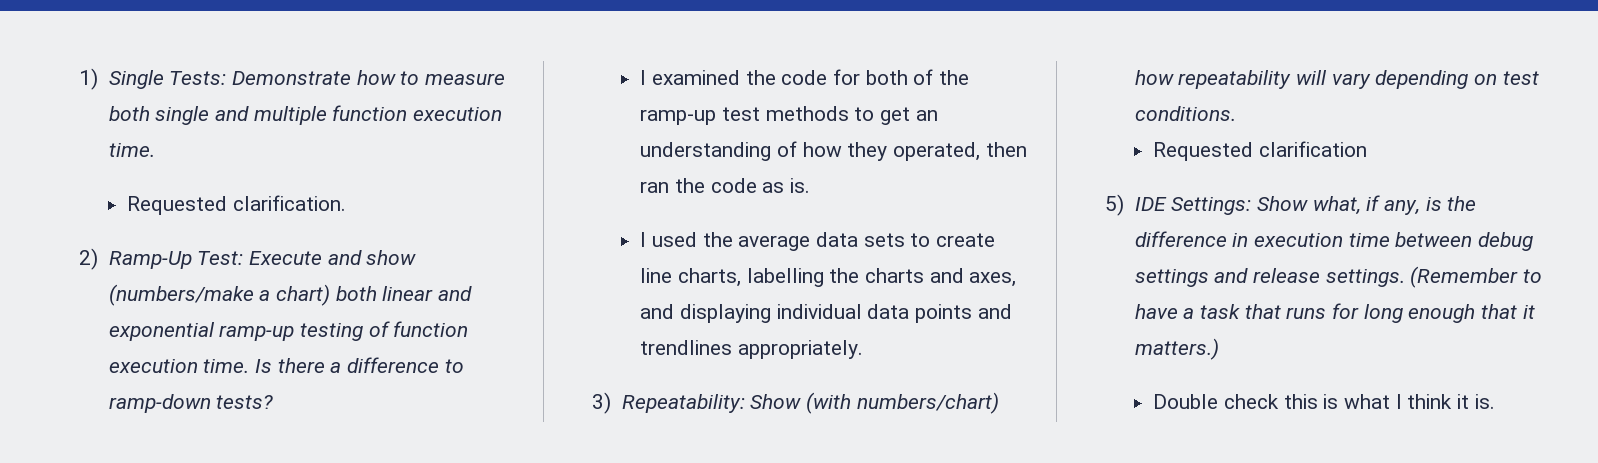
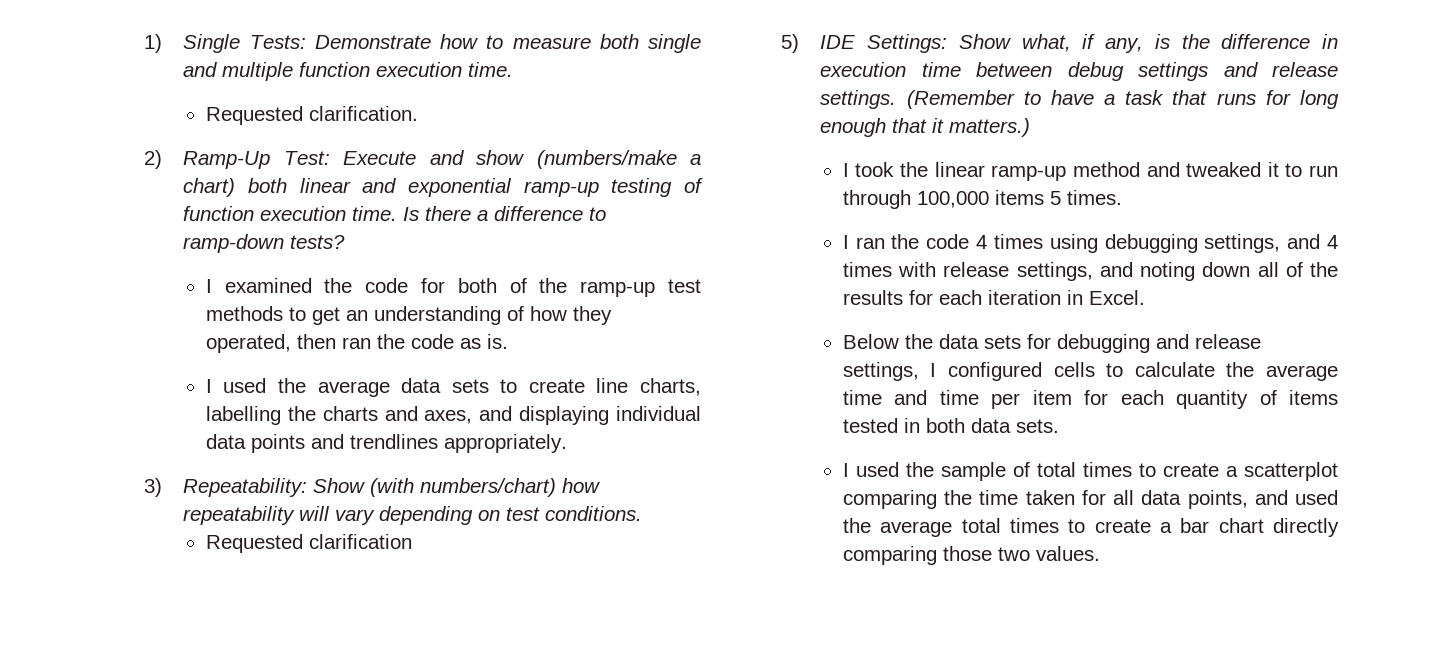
- Double check this is what I think it is.
+ I took the linear ramp-up method and tweaked it to run through 100,000 items 5 times.
+ I ran the code 4 times using debugging settings, and 4 times with release settings, and noting down all of the results for each iteration in Excel.
+ Below the data sets for debugging and release settings, I configured cells to calculate the average time and time per item for each quantity of items tested in both data sets.
+ I used the sample of total times to create a scatterplot comparing the time taken for all data points, and used the average total times to create a bar chart directly comparing those two values.

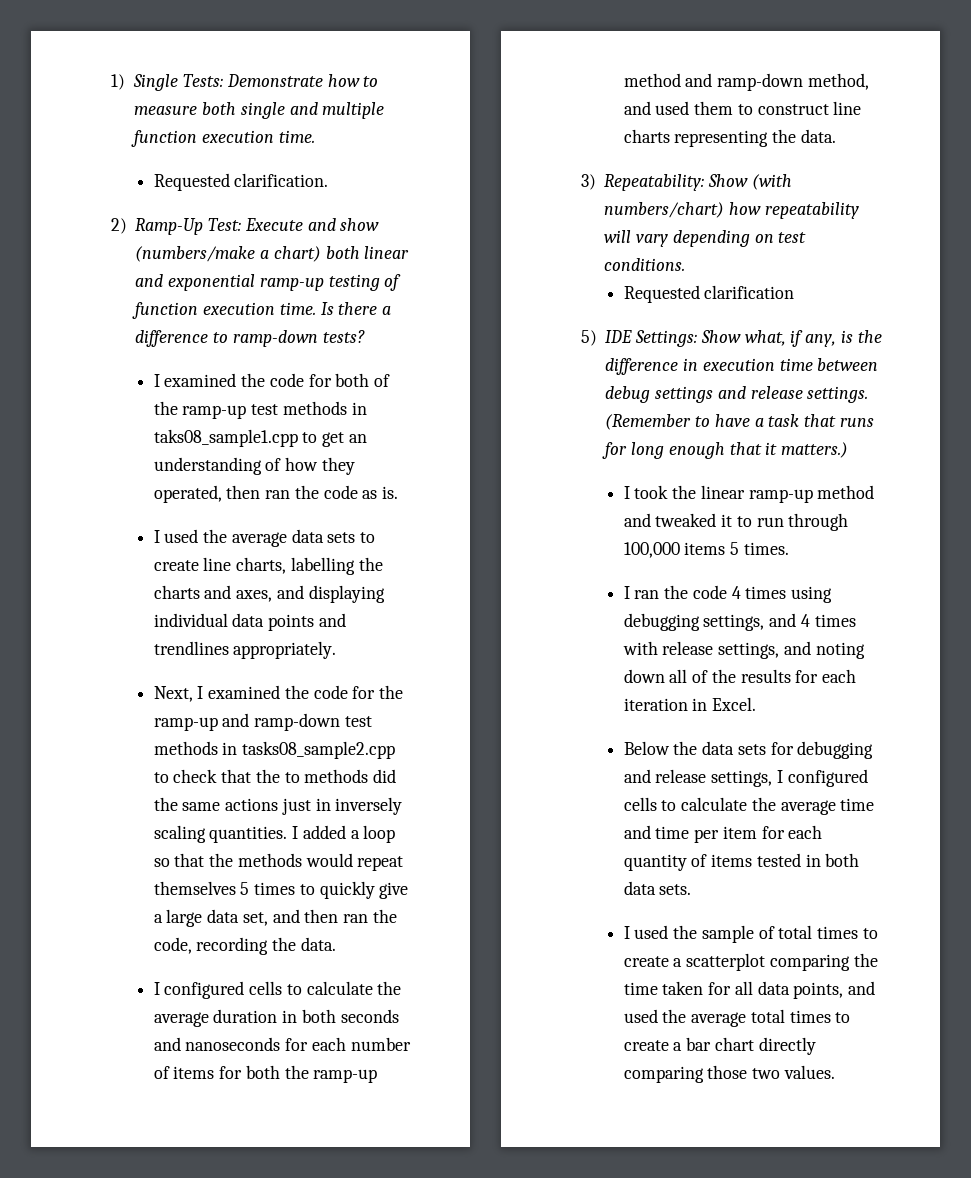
- I examined the code for both of the ramp-up test methods to get an understanding of how they operated, then ran the code as is.
+ I examined the code for both of the ramp-up test methods in taks08_sample1.cpp to get an understanding of how they operated, then ran the code as is.
+ Next, I examined the code for the ramp-up and ramp-down test methods in tasks08_sample2.cpp to check that the to methods did the same actions just in inversely scaling quantities. I added a loop so that the methods would repeat themselves 5 times to quickly give a large data set, and then ran the code, recording the data.
+ I configured cells to calculate the average duration in both seconds and nanoseconds for each number of items for both the ramp-up method and ramp-down method, and used them to construct line charts representing the data.

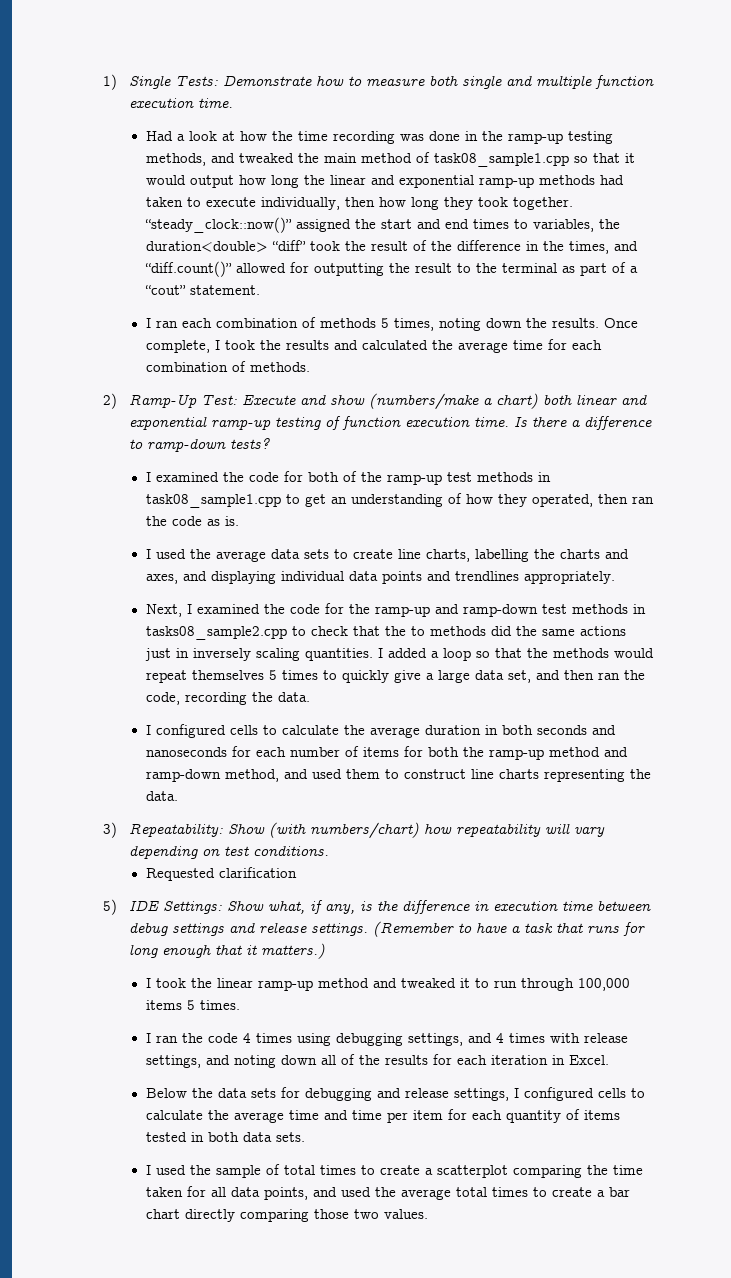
- Requested clarification.
+ Had a look at how the time recording was done in the ramp-up testing methods, and tweaked the main method of task08_sample1.cpp so that it would output how long the linear and exponential ramp-up methods had taken to execute individually, then how long they took together. “steady_clock::now()” assigned the start and end times to variables, the duration<double> “diff” took the result of the difference in the times, and “diff.count()” allowed for outputting the result to the terminal as part of a “cout” statement.
+ I ran each combination of methods 5 times, noting down the results. Once complete, I took the results and calculated the average time for each combination of methods.
- I examined the code for both of the ramp-up test methods in taks08_sample1.cpp to get an understanding of how they operated, then ran the code as is.
+ I examined the code for both of the ramp-up test methods in task08_sample1.cpp to get an understanding of how they operated, then ran the code as is.

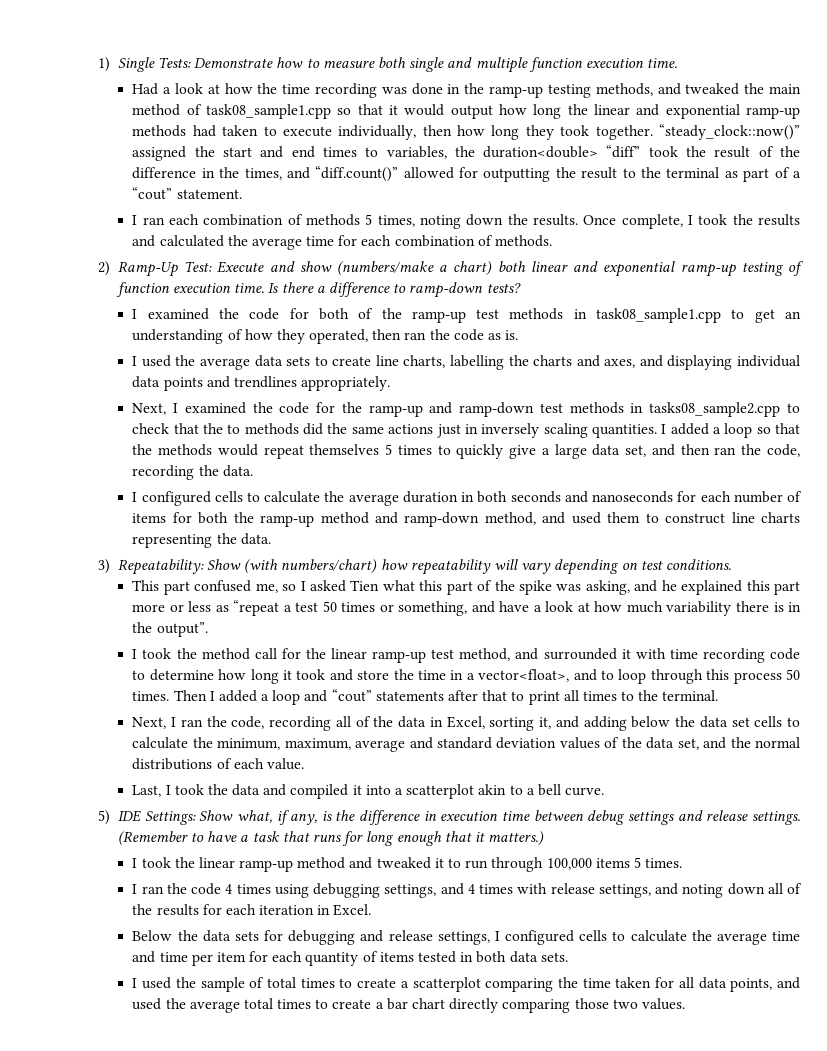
- Requested clarification
+ This part confused me, so I asked Tien what this part of the spike was asking, and he explained this part more or less as “repeat a test 50 times or something, and have a look at how much variability there is in the output”.
+ I took the method call for the linear ramp-up test method, and surrounded it with time recording code to determine how long it took and store the time in a vector<float>, and to loop through this process 50 times. Then I added a loop and “cout” statements after that to print all times to the terminal.
+ Next, I ran the code, recording all of the data in Excel, sorting it, and adding below the data set cells to calculate the minimum, maximum, average and standard deviation values of the data set, and the normal distributions of each value.
+ Last, I took the data and compiled it into a scatterplot akin to a bell curve.

